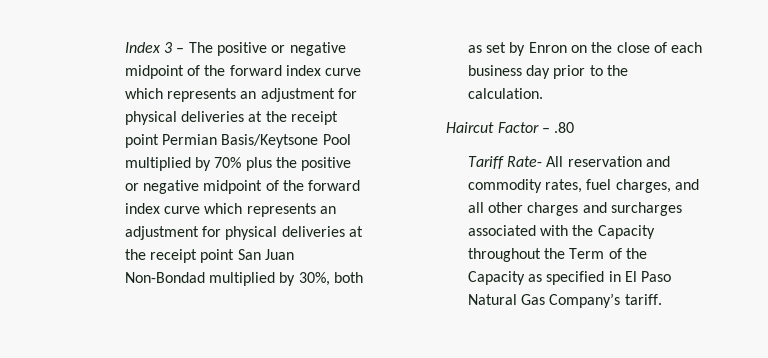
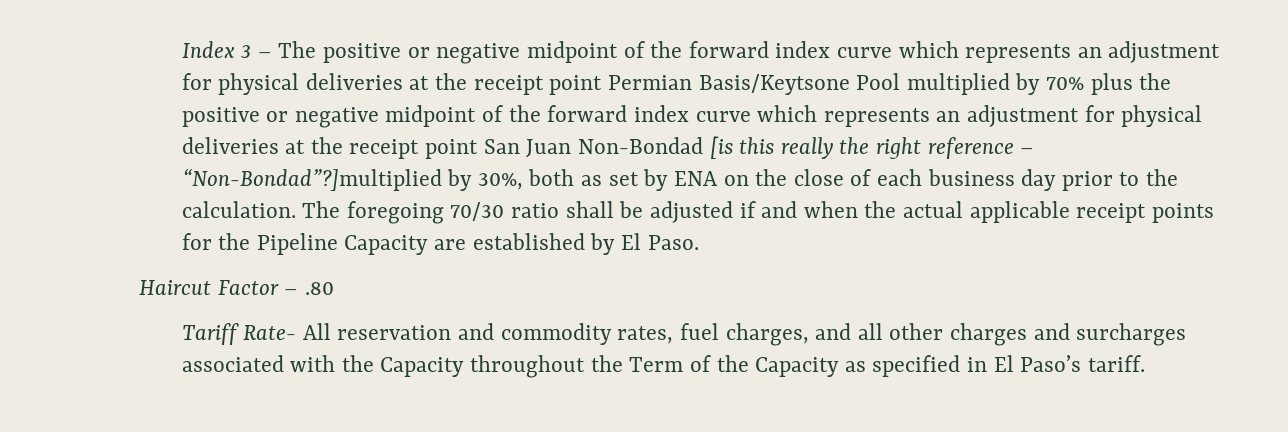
- Index 3 – The positive or negative midpoint of the forward index curve which represents an adjustment for physical deliveries at the receipt point Permian Basis/Keytsone Pool multiplied by 70% plus the positive or negative midpoint of the forward index curve which represents an adjustment for physical deliveries at the receipt point San Juan Non-Bondad multiplied by 30%, both as set by Enron on the close of each business day prior to the calculation.
+ Index 3 – The positive or negative midpoint of the forward index curve which represents an adjustment for physical deliveries at the receipt point Permian Basis/Keytsone Pool multiplied by 70% plus the positive or negative midpoint of the forward index curve which represents an adjustment for physical deliveries at the receipt point San Juan Non-Bondad [is this really the right reference – “Non-Bondad”?]multiplied by 30%, both as set by ENA on the close of each business day prior to the calculation. The foregoing 70/30 ratio shall be adjusted if and when the actual applicable receipt points for the Pipeline Capacity are established by El Paso.
- Tariff Rate- All reservation and commodity rates, fuel charges, and all other charges and surcharges associated with the Capacity throughout the Term of the Capacity as specified in El Paso Natural Gas Company’s tariff.
+ Tariff Rate- All reservation and commodity rates, fuel charges, and all other charges and surcharges associated with the Capacity throughout the Term of the Capacity as specified in El Paso’s tariff.

